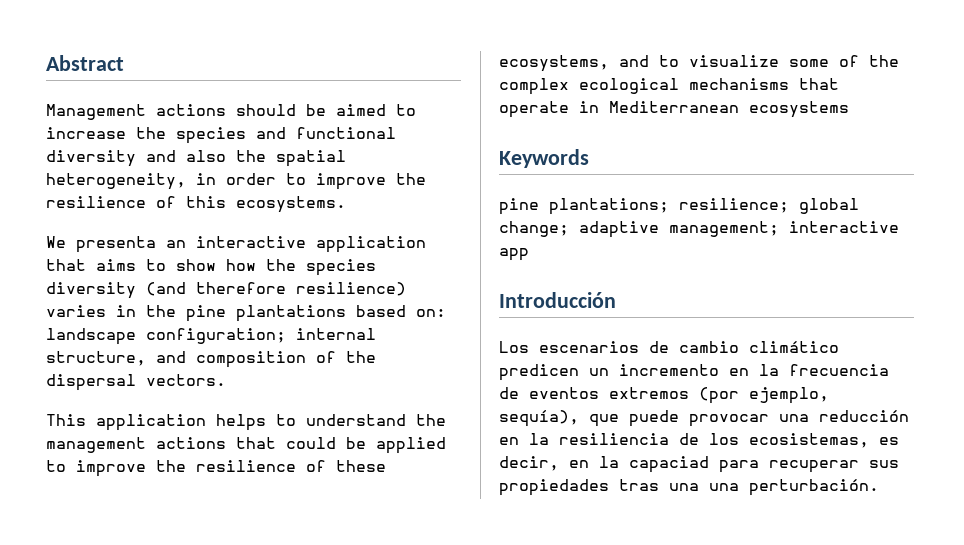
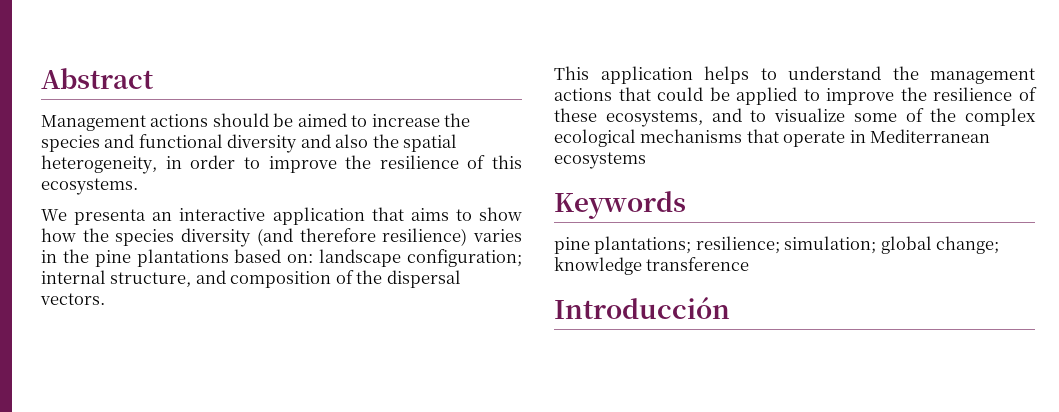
- pine plantations; resilience; global change; adaptive management; interactive app
+ pine plantations; resilience; simulation; global change; knowledge transference
  Introducción
- Los escenarios de cambio climático predicen un incremento en la frecuencia de eventos extremos (por ejemplo, sequía), que puede provocar una reducción en la resiliencia de los ecosistemas, es decir, en la capaciad para recuperar sus propiedades tras una una perturbación.

